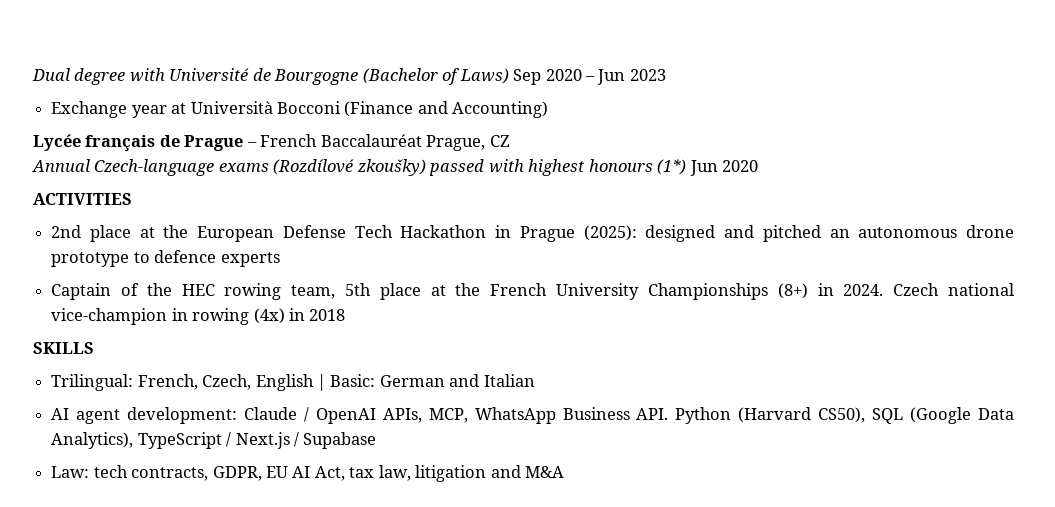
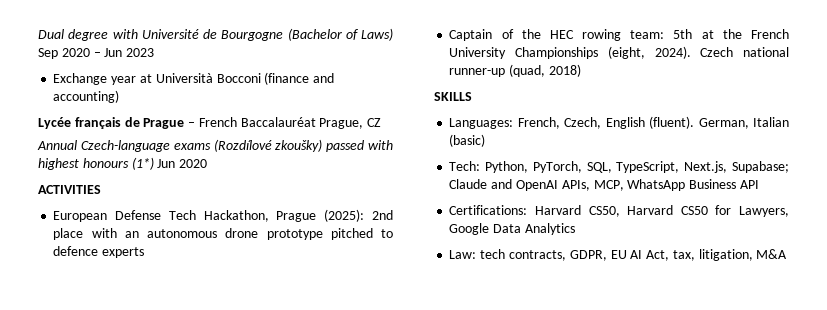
- Exchange year at Università Bocconi (Finance and Accounting)
+ Exchange year at Università Bocconi (finance and accounting)
- 2nd place at the European Defense Tech Hackathon in Prague (2025): designed and pitched an autonomous drone prototype to defence experts
+ European Defense Tech Hackathon, Prague (2025): 2nd place with an autonomous drone prototype pitched to defence experts
- Captain of the HEC rowing team, 5th place at the French University Championships (8+) in 2024. Czech national vice-champion in rowing (4x) in 2018
+ Captain of the HEC rowing team: 5th at the French University Championships (eight, 2024). Czech national runner-up (quad, 2018)
- Trilingual: French, Czech, English | Basic: German and Italian
- AI agent development: Claude / OpenAI APIs, MCP, WhatsApp Business API. Python (Harvard CS50), SQL (Google Data Analytics), TypeScript / Next.js / Supabase
+ Languages: French, Czech, English (fluent). German, Italian (basic)
+ Tech: Python, PyTorch, SQL, TypeScript, Next.js, Supabase; Claude and OpenAI APIs, MCP, WhatsApp Business API
+ Certifications: Harvard CS50, Harvard CS50 for Lawyers, Google Data Analytics
- Law: tech contracts, GDPR, EU AI Act, tax law, litigation and M&A
+ Law: tech contracts, GDPR, EU AI Act, tax, litigation, M&A

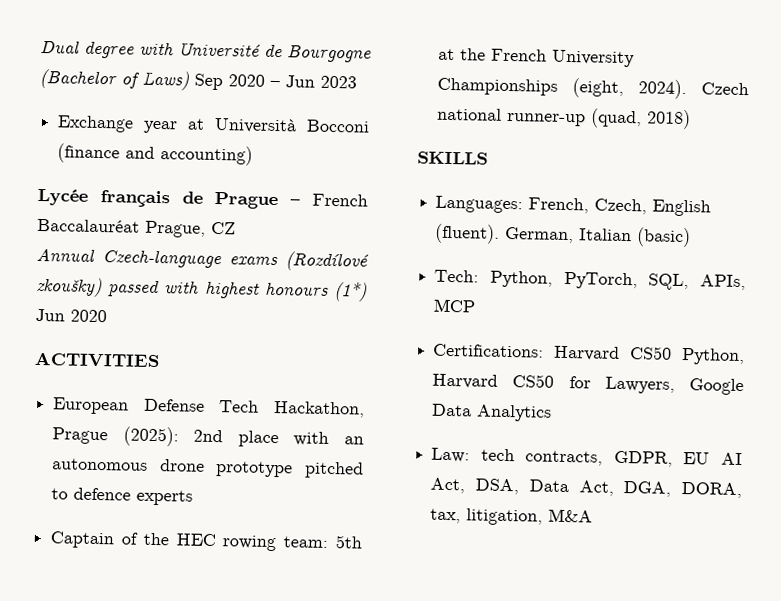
- Tech: Python, PyTorch, SQL, TypeScript, Next.js, Supabase; Claude and OpenAI APIs, MCP, WhatsApp Business API
+ Tech: Python, PyTorch, SQL, APIs, MCP
- Certifications: Harvard CS50, Harvard CS50 for Lawyers, Google Data Analytics
+ Certifications: Harvard CS50 Python, Harvard CS50 for Lawyers, Google Data Analytics
- Law: tech contracts, GDPR, EU AI Act, tax, litigation, M&A
+ Law: tech contracts, GDPR, EU AI Act, DSA, Data Act, DGA, DORA, tax, litigation, M&A

